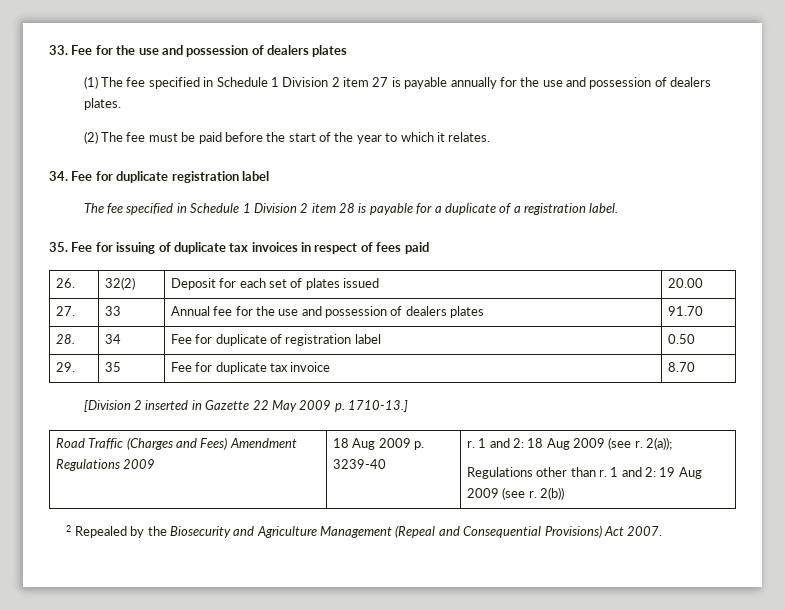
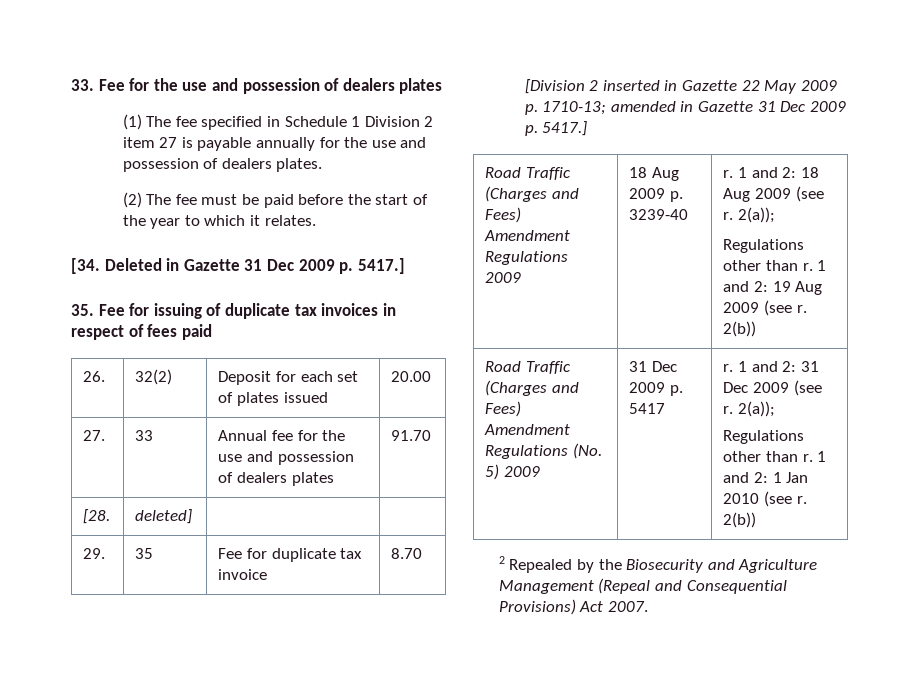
- 34. Fee for duplicate registration label
- The fee specified in Schedule 1 Division 2 item 28 is payable for a duplicate of a registration label.
+ [34. Deleted in Gazette 31 Dec 2009 p. 5417.]
- 28. | 34 | Fee for duplicate of registration label | 0.50
+ [28. | deleted] | |
- [Division 2 inserted in Gazette 22 May 2009 p. 1710-13.]
+ [Division 2 inserted in Gazette 22 May 2009 p. 1710-13; amended in Gazette 31 Dec 2009 p. 5417.]
+ Road Traffic (Charges and Fees) Amendment Regulations (No. 5) 2009 | 31 Dec 2009 p. 5417 | r. 1 and 2: 31 Dec 2009 (see r. 2(a));
+ Regulations other than r. 1 and 2: 1 Jan 2010 (see r. 2(b))

